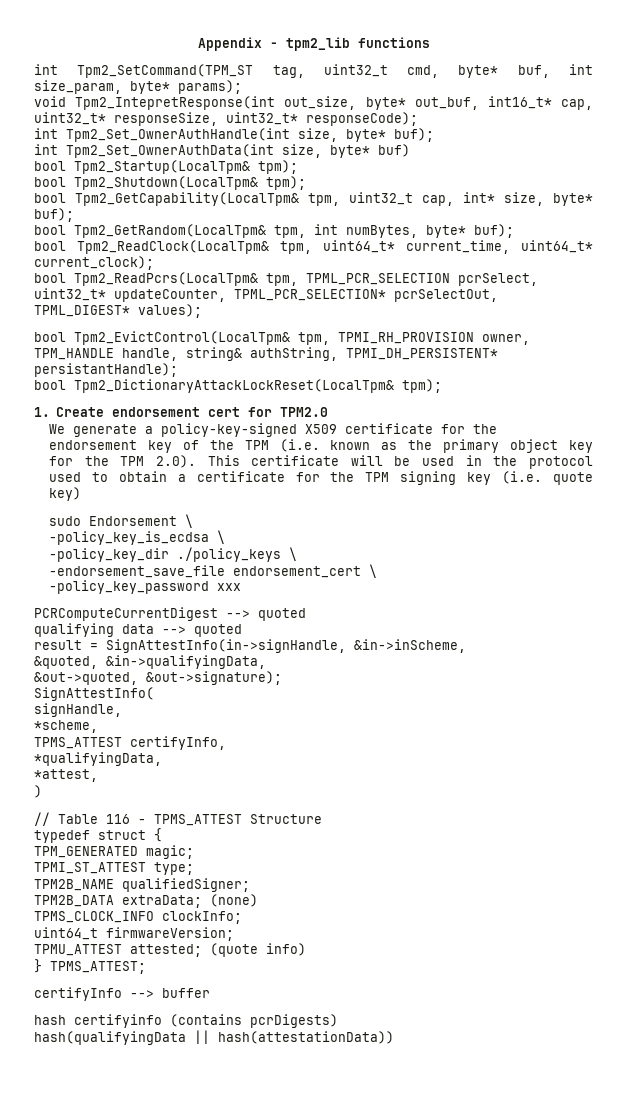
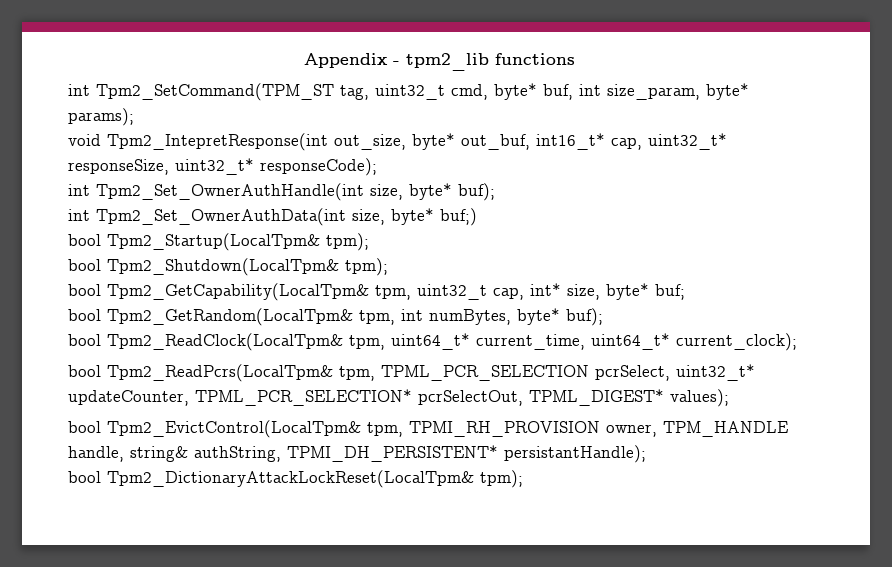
- int Tpm2_Set_OwnerAuthData(int size, byte* buf)
+ int Tpm2_Set_OwnerAuthData(int size, byte* buf;)
- bool Tpm2_GetCapability(LocalTpm& tpm, uint32_t cap, int* size, byte* buf);
+ bool Tpm2_GetCapability(LocalTpm& tpm, uint32_t cap, int* size, byte* buf;
- 1. Create endorsement cert for TPM2.0
- We generate a policy-key-signed X509 certificate for the endorsement key of the TPM (i.e. known as the primary object key for the TPM 2.0). This certificate will be used in the protocol used to obtain a certificate for the TPM signing key (i.e. quote key)
- sudo Endorsement \
- -policy_key_is_ecdsa \
- -policy_key_dir ./policy_keys \
- -endorsement_save_file endorsement_cert \
- -policy_key_password xxx
- PCRComputeCurrentDigest --> quoted
- qualifying data --> quoted
- result = SignAttestInfo(in->signHandle, &in->inScheme,
- &quoted, &in->qualifyingData,
- &out->quoted, &out->signature);
- SignAttestInfo(
- signHandle,
- *scheme,
- TPMS_ATTEST certifyInfo,
- *qualifyingData,
- *attest,
- )
- // Table 116 - TPMS_ATTEST Structure
- typedef struct {
- TPM_GENERATED magic;
- TPMI_ST_ATTEST type;
- TPM2B_NAME qualifiedSigner;
- TPM2B_DATA extraData; (none)
- TPMS_CLOCK_INFO clockInfo;
- uint64_t firmwareVersion;
- TPMU_ATTEST attested; (quote info)
- } TPMS_ATTEST;
- certifyInfo --> buffer
- hash certifyinfo (contains pcrDigests)
- hash(qualifyingData || hash(attestationData))

